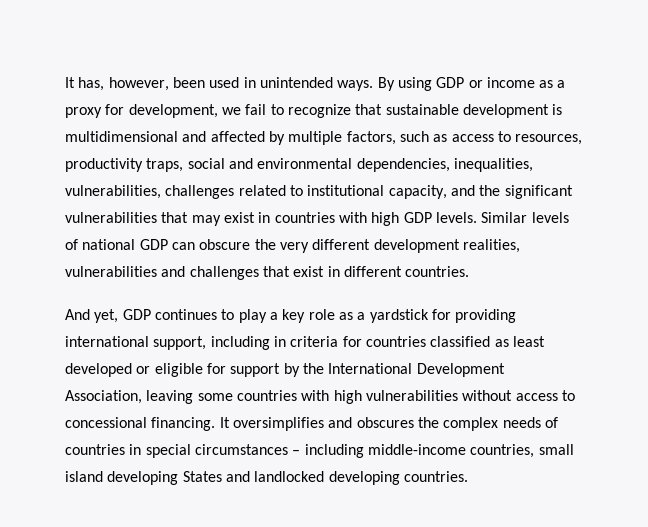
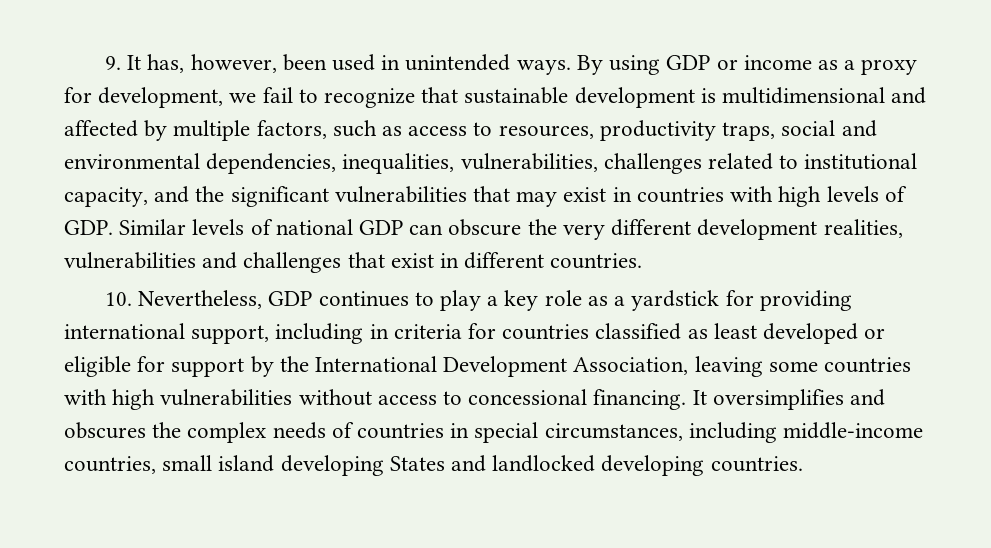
- It has, however, been used in unintended ways.
+ 9. It has, however, been used in unintended ways.
- By using GDP or income as a proxy for development, we fail to recognize that sustainable development is multidimensional and affected by multiple factors, such as access to resources, productivity traps, social and environmental dependencies, inequalities, vulnerabilities, challenges related to institutional capacity, and the significant vulnerabilities that may exist in countries with high GDP levels. Similar levels of national GDP can obscure the very different development realities, vulnerabilities and challenges that exist in different countries.
+ By using GDP or income as a proxy for development, we fail to recognize that sustainable development is multidimensional and affected by multiple factors, such as access to resources, productivity traps, social and environmental dependencies, inequalities, vulnerabilities, challenges related to institutional capacity, and the significant vulnerabilities that may exist in countries with high levels of GDP. Similar levels of national GDP can obscure the very different development realities, vulnerabilities and challenges that exist in different countries.
- And yet, GDP continues to play a key role as a yardstick for providing international support, including in criteria for countries classified as least developed or eligible for support by the International Development Association, leaving some countries with high vulnerabilities without access to concessional financing.
+ 10. Nevertheless, GDP continues to play a key role as a yardstick for providing international support, including in criteria for countries classified as least developed or eligible for support by the International Development Association, leaving some countries with high vulnerabilities without access to concessional financing.
- It oversimplifies and obscures the complex needs of countries in special circumstances – including middle-income countries, small island developing States and landlocked developing countries.
+ It oversimplifies and obscures the complex needs of countries in special circumstances, including middle-income countries, small island developing States and landlocked developing countries.

